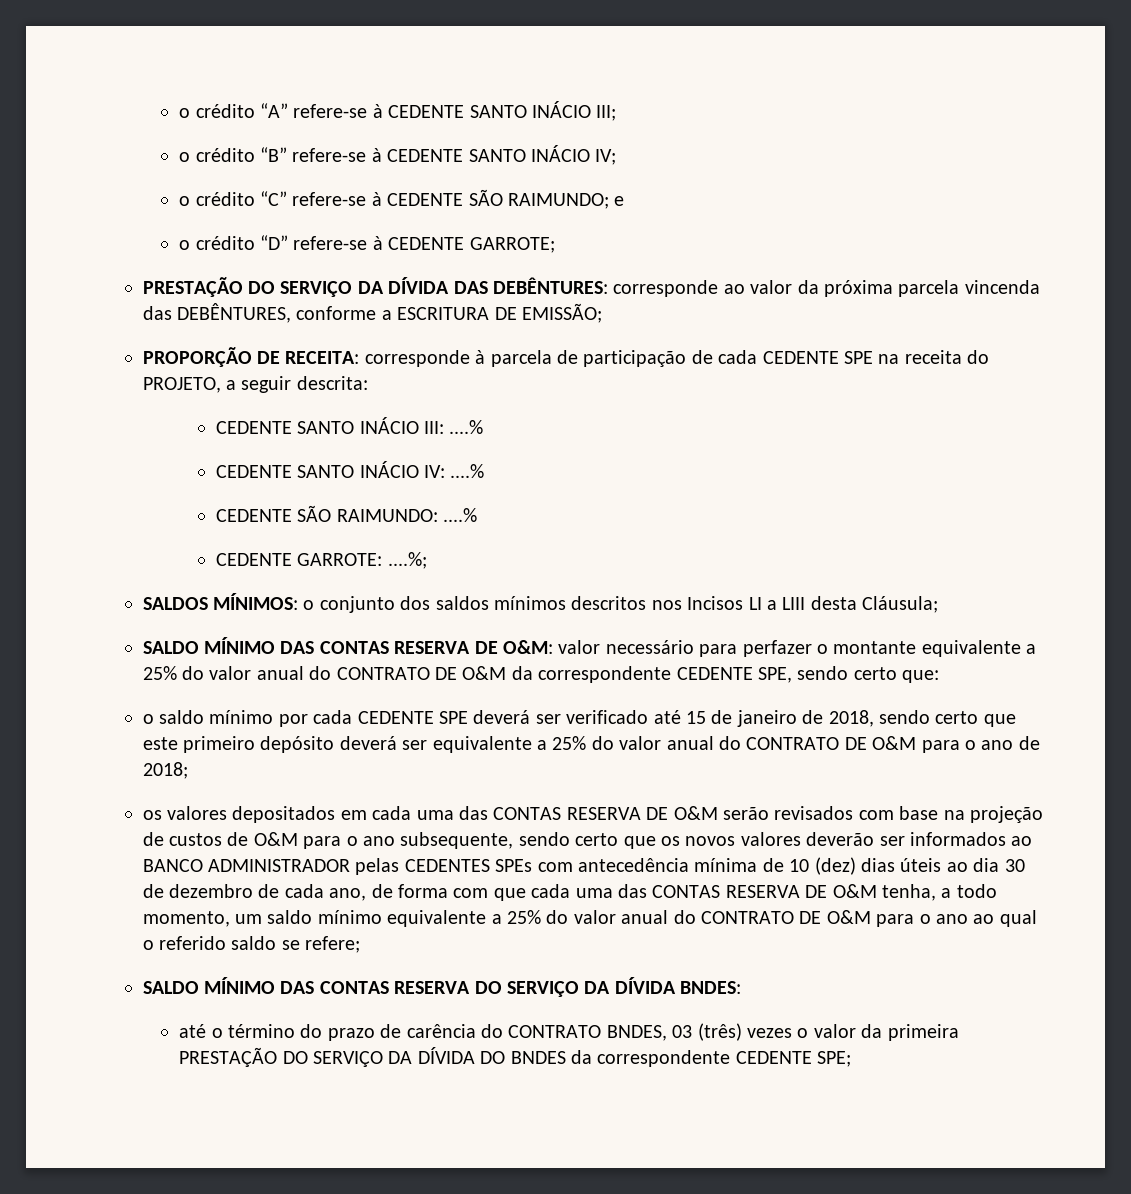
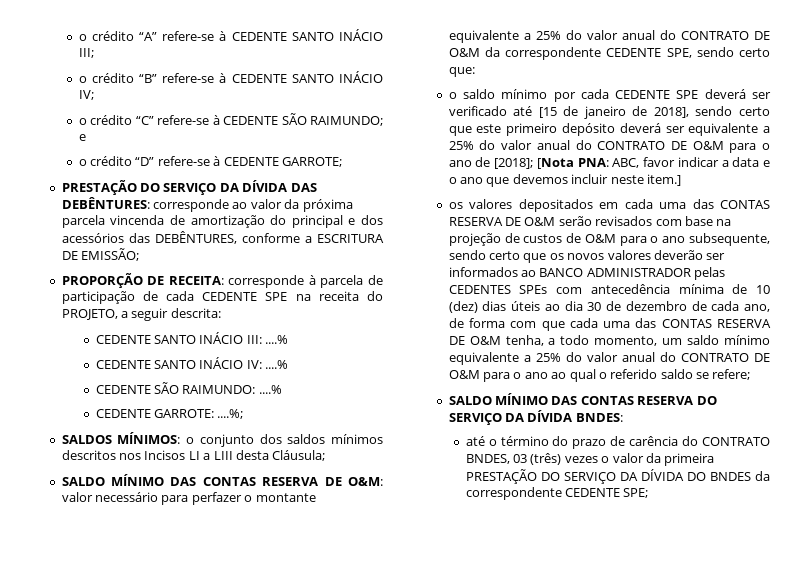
- PRESTAÇÃO DO SERVIÇO DA DÍVIDA DAS DEBÊNTURES: corresponde ao valor da próxima parcela vincenda das DEBÊNTURES, conforme a ESCRITURA DE EMISSÃO;
+ PRESTAÇÃO DO SERVIÇO DA DÍVIDA DAS DEBÊNTURES: corresponde ao valor da próxima parcela vincenda de amortização do principal e dos acessórios das DEBÊNTURES, conforme a ESCRITURA DE EMISSÃO;
- o saldo mínimo por cada CEDENTE SPE deverá ser verificado até 15 de janeiro de 2018, sendo certo que este primeiro depósito deverá ser equivalente a 25% do valor anual do CONTRATO DE O&M para o ano de 2018;
+ o saldo mínimo por cada CEDENTE SPE deverá ser verificado até [15 de janeiro de 2018], sendo certo que este primeiro depósito deverá ser equivalente a 25% do valor anual do CONTRATO DE O&M para o ano de [2018]; [Nota PNA: ABC, favor indicar a data e o ano que devemos incluir neste item.]

